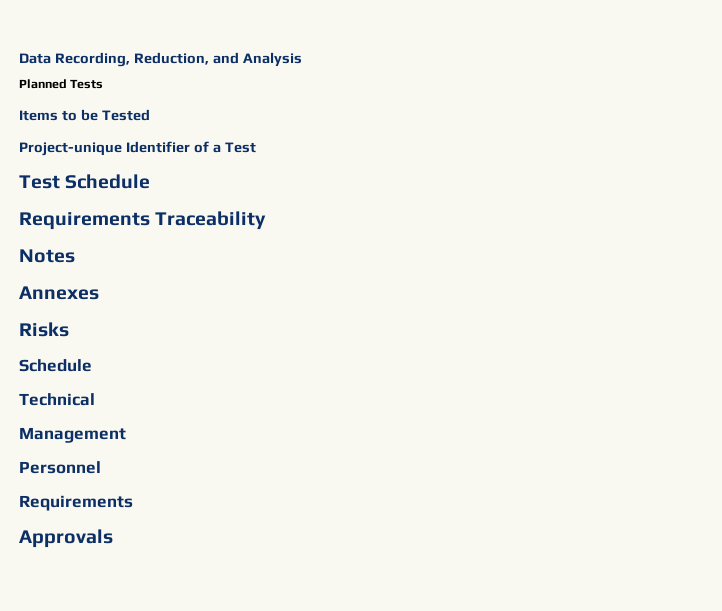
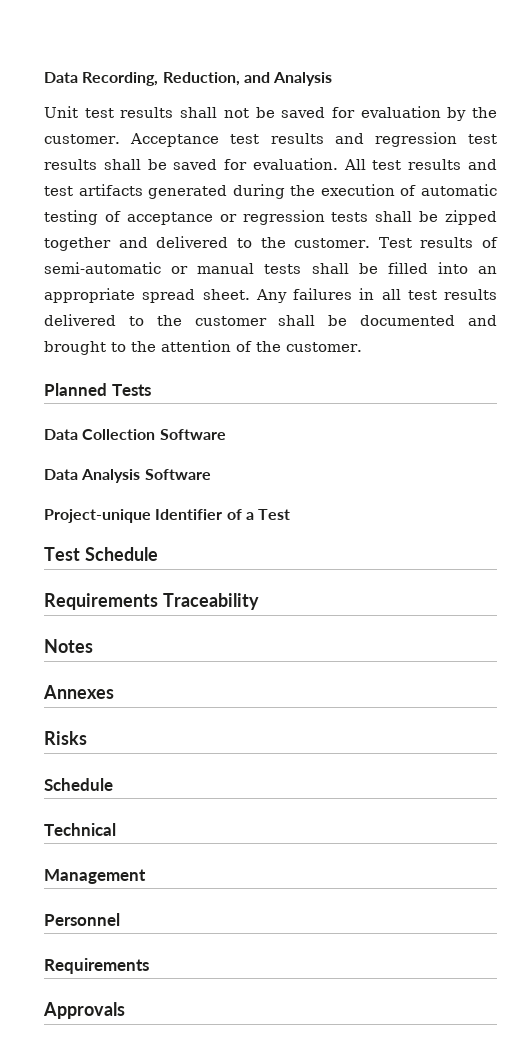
+ Unit test results shall not be saved for evaluation by the customer. Acceptance test results and regression test results shall be saved for evaluation. All test results and test artifacts generated during the execution of automatic testing of acceptance or regression tests shall be zipped together and delivered to the customer. Test results of semi-automatic or manual tests shall be filled into an appropriate spread sheet. Any failures in all test results delivered to the customer shall be documented and brought to the attention of the customer.
  Planned Tests
- Items to be Tested
+ Data Collection Software
+ Data Analysis Software

